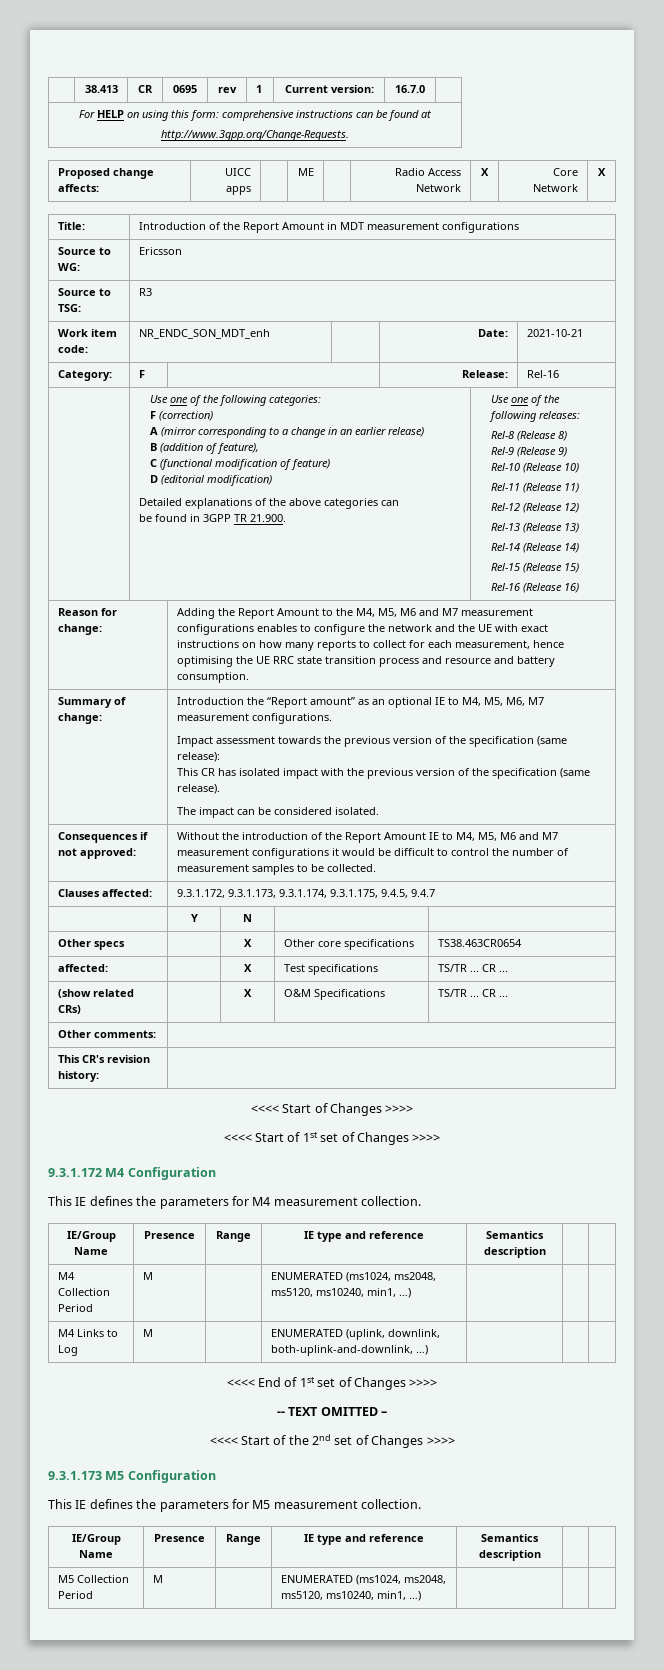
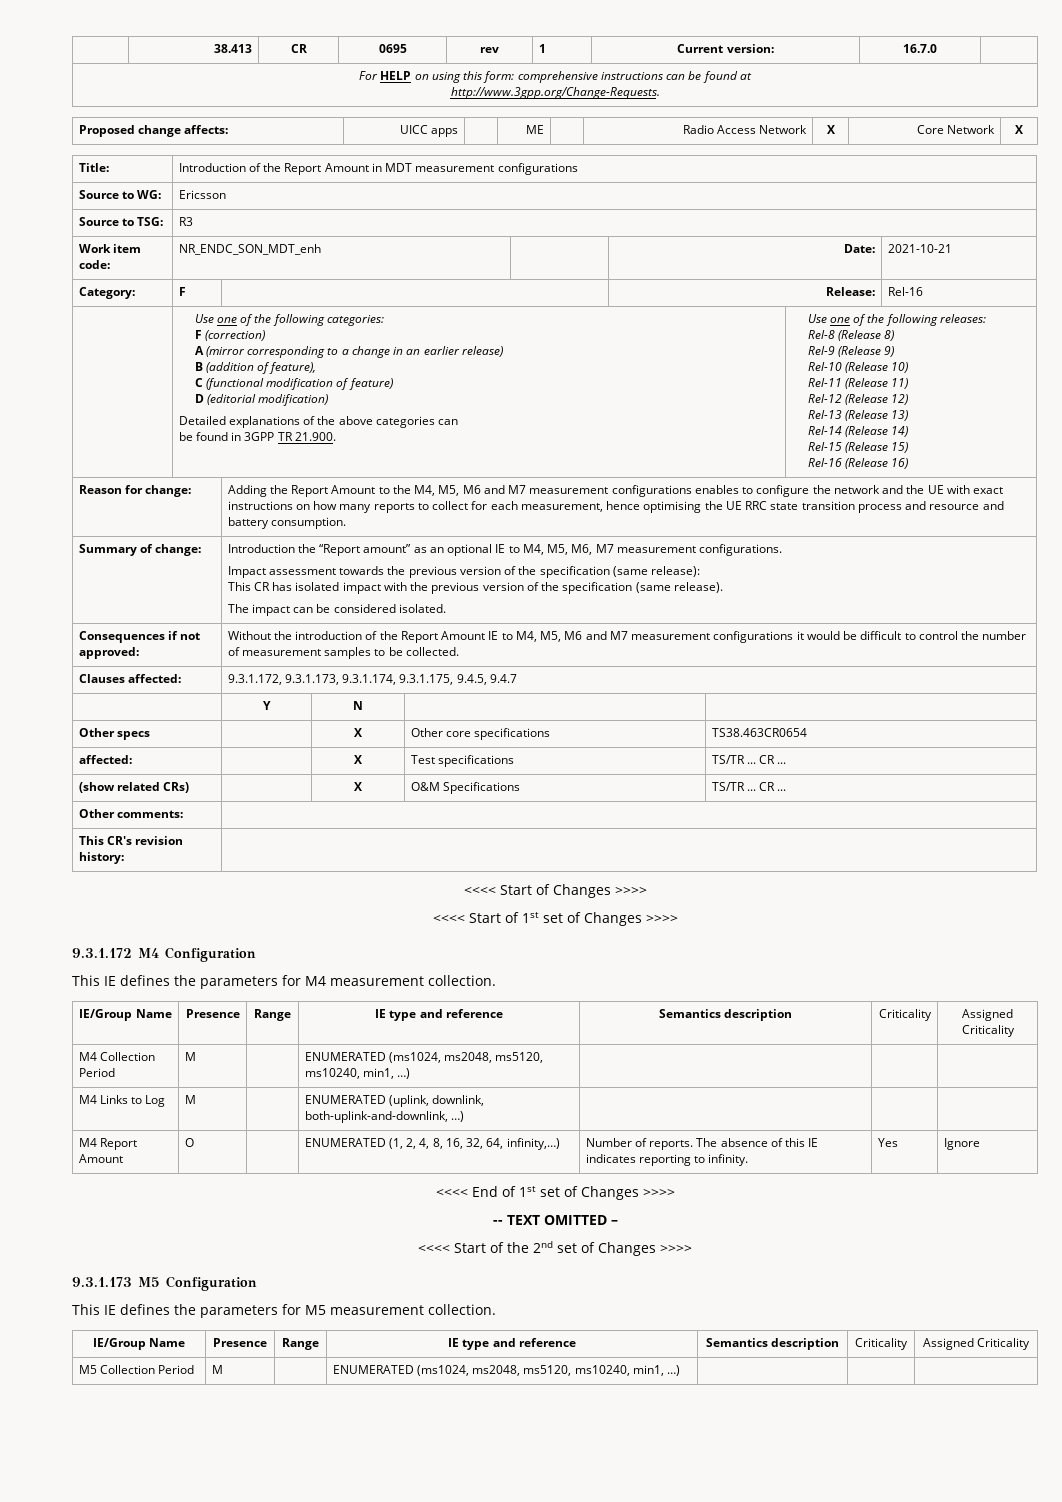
  This IE defines the parameters for M4 measurement collection.
- IE/Group Name | Presence | Range | IE type and reference | Semantics description | |
+ IE/Group Name | Presence | Range | IE type and reference | Semantics description | Criticality | Assigned Criticality
+ M4 Report Amount | O | | ENUMERATED (1, 2, 4, 8, 16, 32, 64, infinity,…) | Number of reports. The absence of this IE indicates reporting to infinity. | Yes | Ignore
  This IE defines the parameters for M5 measurement collection.
- IE/Group Name | Presence | Range | IE type and reference | Semantics description | |
+ IE/Group Name | Presence | Range | IE type and reference | Semantics description | Criticality | Assigned Criticality

